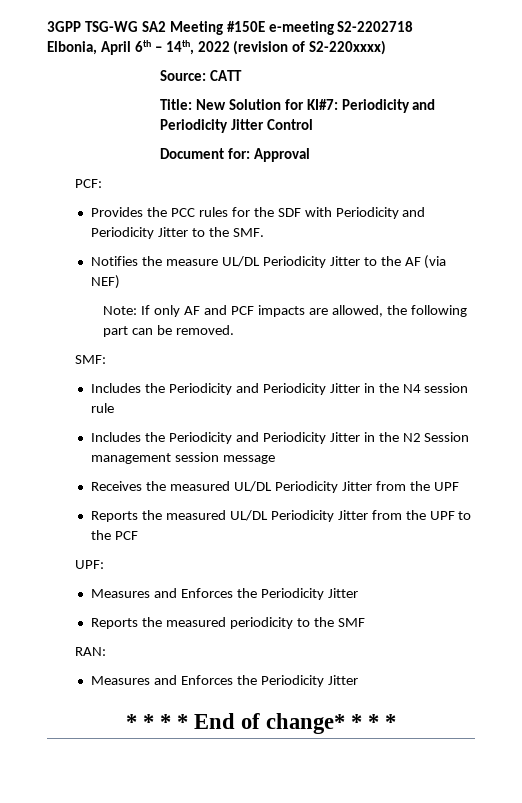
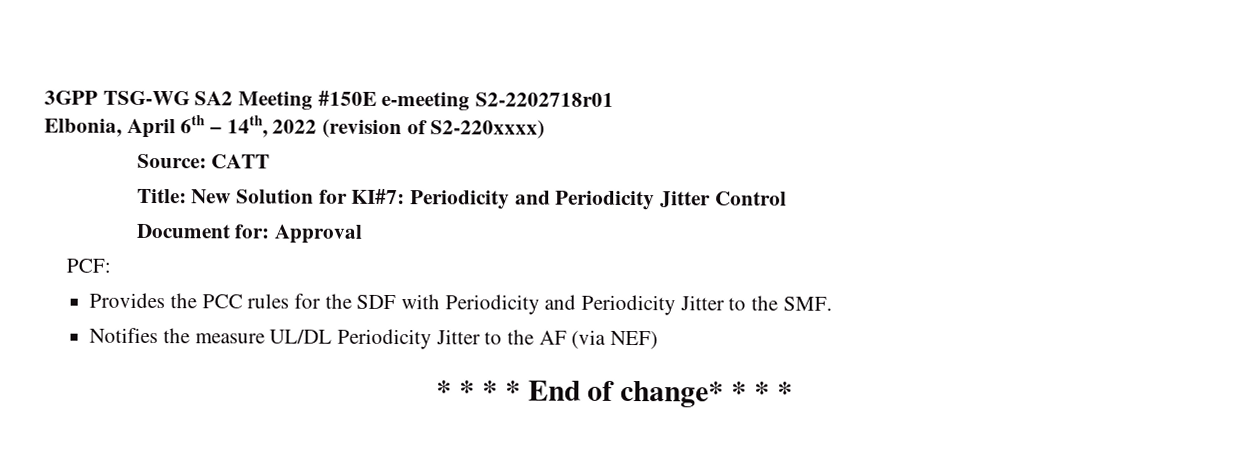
- 3GPP TSG-WG SA2 Meeting #150E e-meeting S2-2202718
+ 3GPP TSG-WG SA2 Meeting #150E e-meeting S2-2202718r01
- Note: If only AF and PCF impacts are allowed, the following part can be removed.
- SMF:
- Includes the Periodicity and Periodicity Jitter in the N4 session rule
- Includes the Periodicity and Periodicity Jitter in the N2 Session management session message
- Receives the measured UL/DL Periodicity Jitter from the UPF
- Reports the measured UL/DL Periodicity Jitter from the UPF to the PCF
- UPF:
- Measures and Enforces the Periodicity Jitter
- Reports the measured periodicity to the SMF
- RAN:
- Measures and Enforces the Periodicity Jitter

